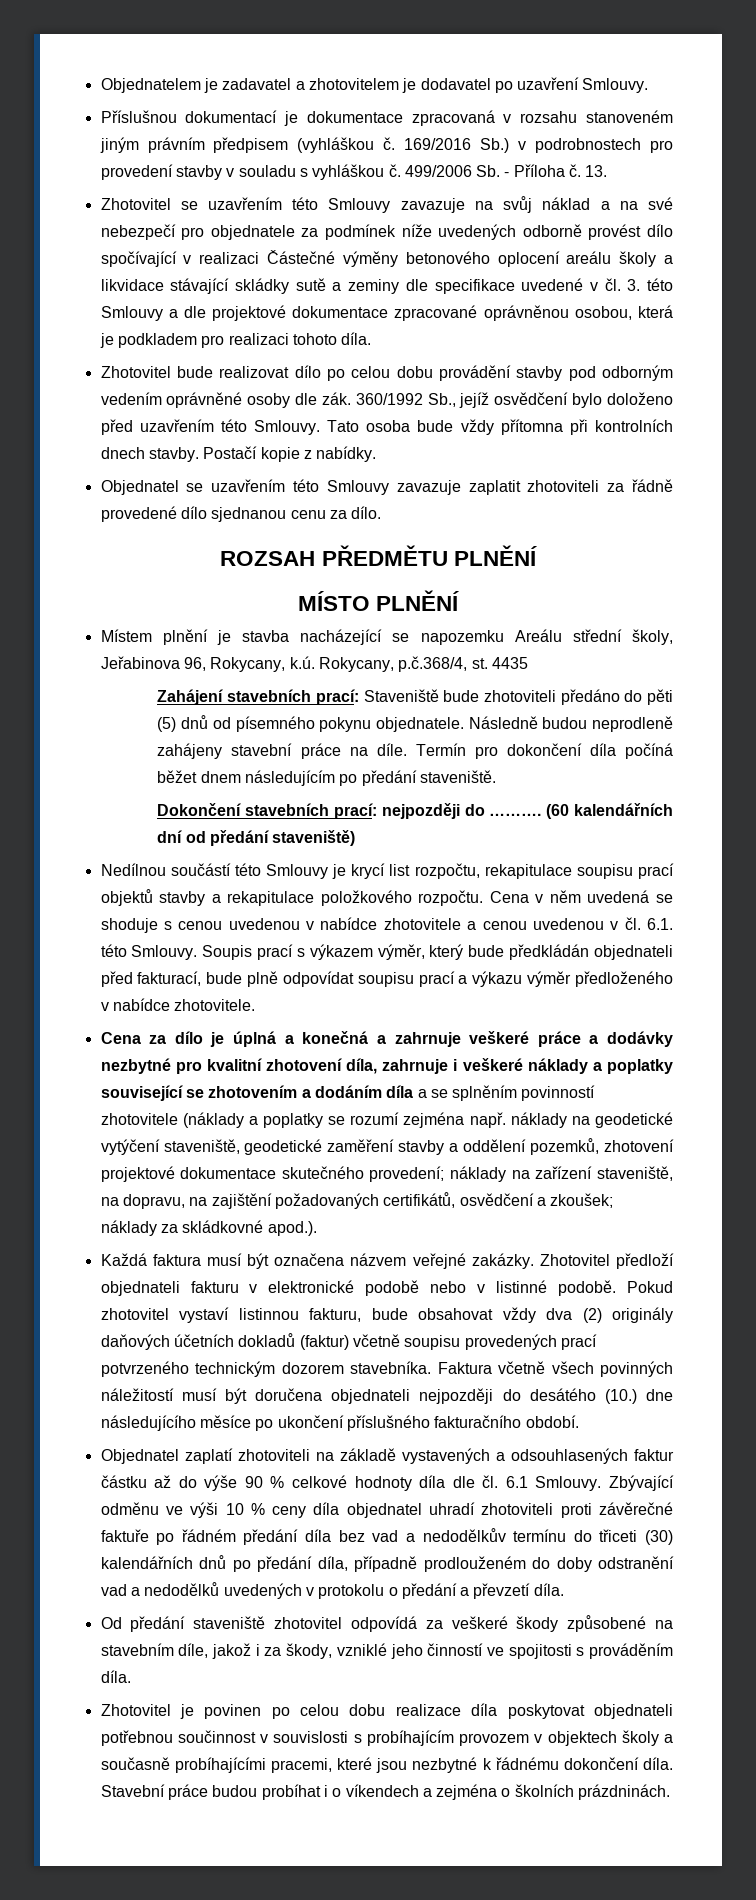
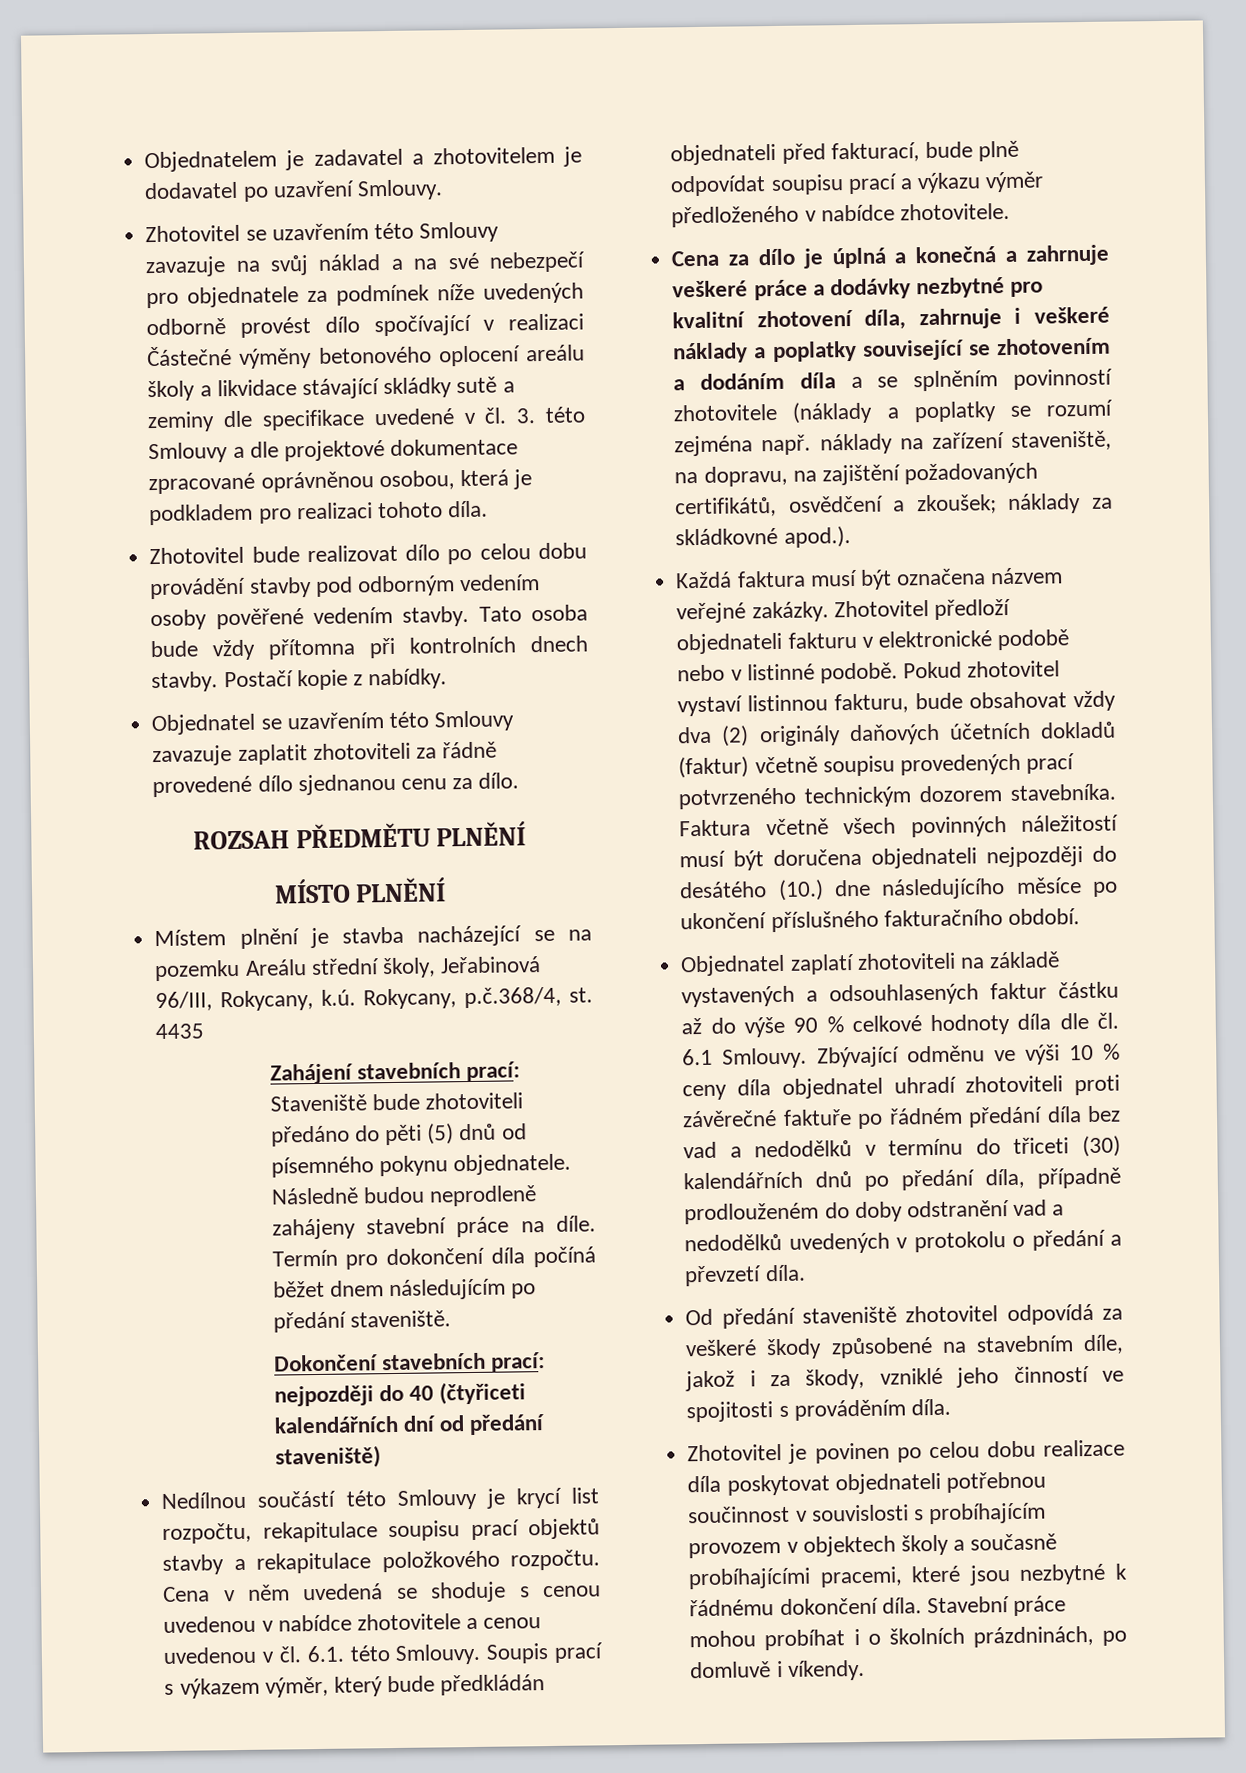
- Příslušnou dokumentací je dokumentace zpracovaná v rozsahu stanoveném jiným právním předpisem (vyhláškou č. 169/2016 Sb.) v podrobnostech pro provedení stavby v souladu s vyhláškou č. 499/2006 Sb. - Příloha č. 13.
- Zhotovitel bude realizovat dílo po celou dobu provádění stavby pod odborným vedením oprávněné osoby dle zák. 360/1992 Sb., jejíž osvědčení bylo doloženo před uzavřením této Smlouvy.
+ Zhotovitel bude realizovat dílo po celou dobu provádění stavby pod odborným vedením osoby pověřené vedením stavby.
- Místem plnění je stavba nacházející se napozemku Areálu střední školy, Jeřabinova 96, Rokycany, k.ú. Rokycany, p.č.368/4, st.
+ Místem plnění je stavba nacházející se na pozemku Areálu střední školy, Jeřabinová 96/III, Rokycany, k.ú. Rokycany, p.č.368/4, st.
- Dokončení stavebních prací: nejpozději do ………. (60 kalendářních dní od předání staveniště)
+ Dokončení stavebních prací: nejpozději do 40 (čtyřiceti kalendářních dní od předání staveniště)
- Cena za dílo je úplná a konečná a zahrnuje veškeré práce a dodávky nezbytné pro kvalitní zhotovení díla, zahrnuje i veškeré náklady a poplatky související se zhotovením a dodáním díla a se splněním povinností zhotovitele (náklady a poplatky se rozumí zejména např. náklady na geodetické vytýčení staveniště, geodetické zaměření stavby a oddělení pozemků, zhotovení projektové dokumentace skutečného provedení; náklady na zařízení staveniště, na dopravu, na zajištění požadovaných certifikátů, osvědčení a zkoušek; náklady za skládkovné apod.).
+ Cena za dílo je úplná a konečná a zahrnuje veškeré práce a dodávky nezbytné pro kvalitní zhotovení díla, zahrnuje i veškeré náklady a poplatky související se zhotovením a dodáním díla a se splněním povinností zhotovitele (náklady a poplatky se rozumí zejména např. náklady na zařízení staveniště, na dopravu, na zajištění požadovaných certifikátů, osvědčení a zkoušek; náklady za skládkovné apod.).
- Zbývající odměnu ve výši 10 % ceny díla objednatel uhradí zhotoviteli proti závěrečné faktuře po řádném předání díla bez vad a nedodělkův termínu do třiceti (30) kalendářních dnů po předání díla, případně prodlouženém do doby odstranění vad a nedodělků uvedených v protokolu o předání a převzetí díla.
+ Zbývající odměnu ve výši 10 % ceny díla objednatel uhradí zhotoviteli proti závěrečné faktuře po řádném předání díla bez vad a nedodělků v termínu do třiceti (30) kalendářních dnů po předání díla, případně prodlouženém do doby odstranění vad a nedodělků uvedených v protokolu o předání a převzetí díla.
- Stavební práce budou probíhat i o víkendech a zejména o školních prázdninách.
+ Stavební práce mohou probíhat i o školních prázdninách, po domluvě i víkendy.

